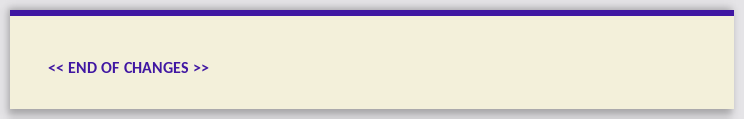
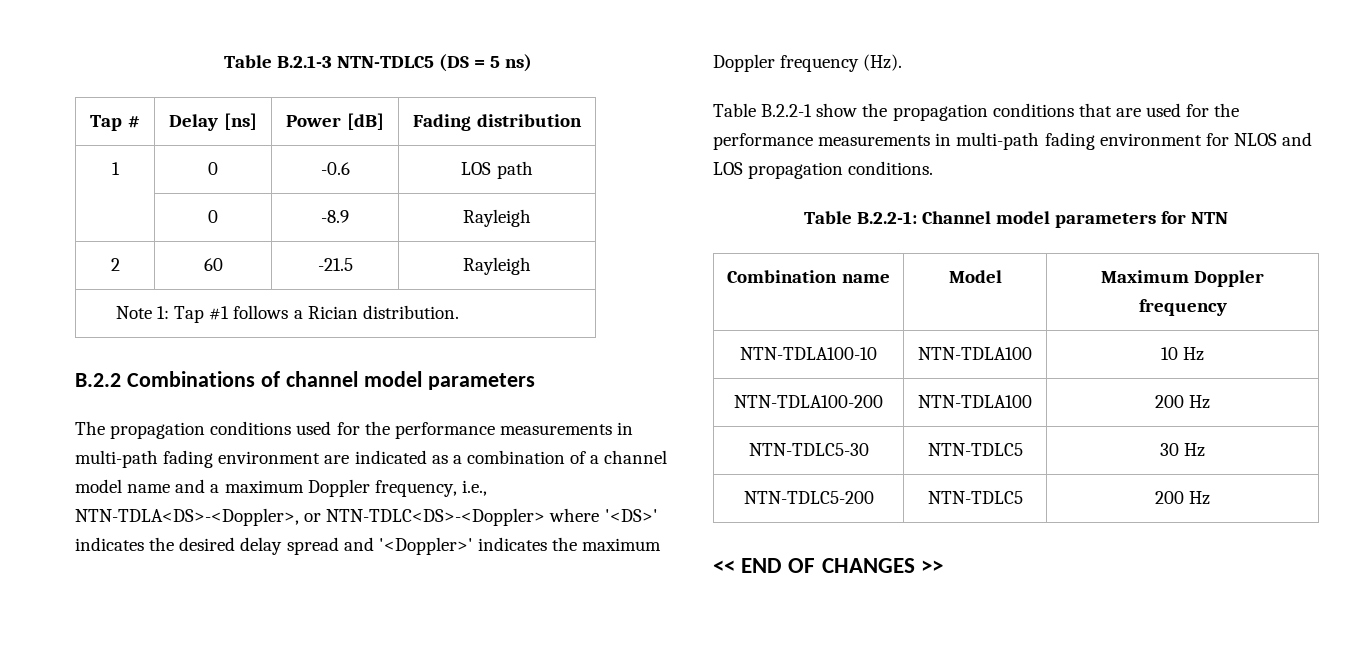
+ Table B.2.1-3 NTN-TDLC5 (DS = 5 ns)
+ Tap # | Delay [ns] | Power [dB] | Fading distribution
+ 1 | 0 | -0.6 | LOS path
+ | 0 | -8.9 | Rayleigh
+ 2 | 60 | -21.5 | Rayleigh
+ Note 1: Tap #1 follows a Rician distribution.
+ B.2.2 Combinations of channel model parameters
+ The propagation conditions used for the performance measurements in multi-path fading environment are indicated as a combination of a channel model name and a maximum Doppler frequency, i.e., NTN-TDLA<DS>-<Doppler>, or NTN-TDLC<DS>-<Doppler> where '<DS>' indicates the desired delay spread and '<Doppler>' indicates the maximum Doppler frequency (Hz).
+ Table B.2.2-1 show the propagation conditions that are used for the performance measurements in multi-path fading environment for NLOS and LOS propagation conditions.
+ Table B.2.2-1: Channel model parameters for NTN
+ Combination name | Model | Maximum Doppler frequency
+ NTN-TDLA100-10 | NTN-TDLA100 | 10 Hz
+ NTN-TDLA100-200 | NTN-TDLA100 | 200 Hz
+ NTN-TDLC5-30 | NTN-TDLC5 | 30 Hz
+ NTN-TDLC5-200 | NTN-TDLC5 | 200 Hz

